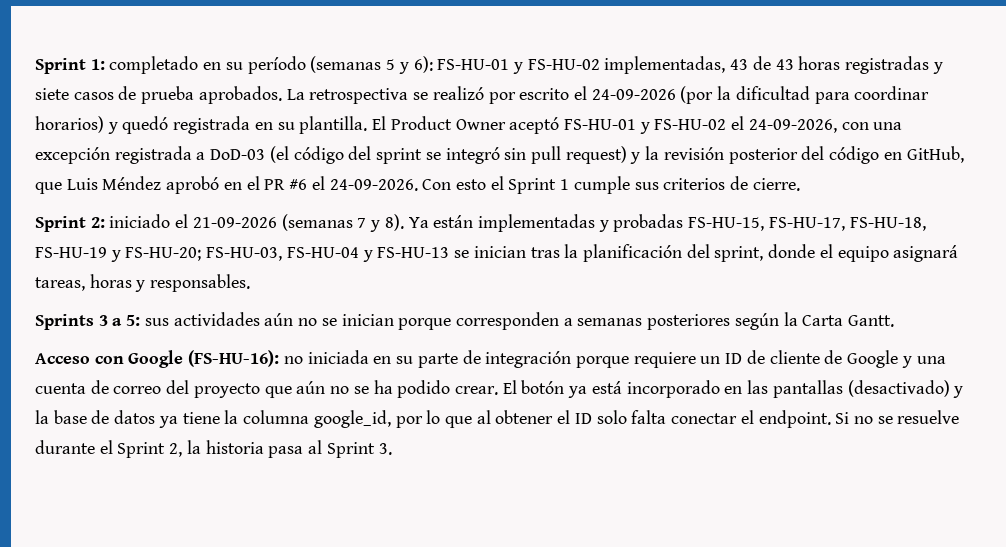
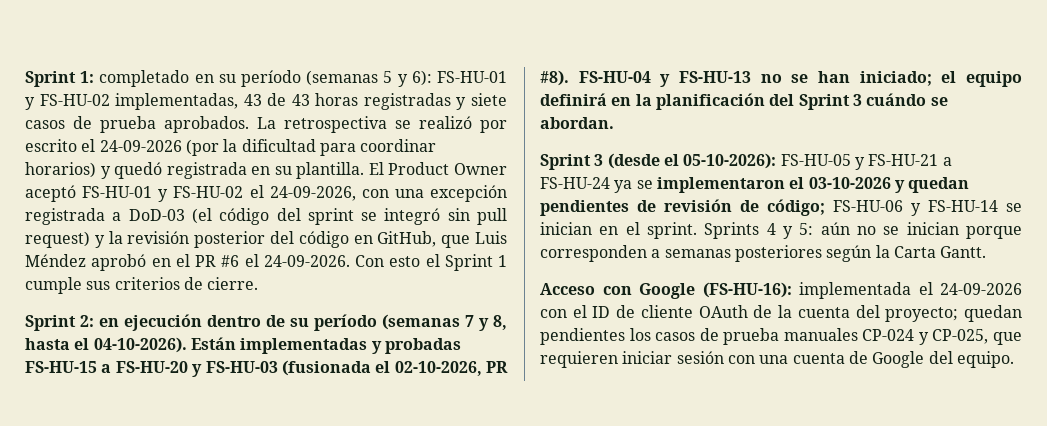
- Sprint 2: iniciado el 21-09-2026 (semanas 7 y 8). Ya están implementadas y probadas FS-HU-15, FS-HU-17, FS-HU-18, FS-HU-19 y FS-HU-20; FS-HU-03, FS-HU-04 y FS-HU-13 se inician tras la planificación del sprint, donde el equipo asignará tareas, horas y responsables.
- Sprints 3 a 5: sus actividades aún no se inician porque corresponden a semanas posteriores según la Carta Gantt.
+ Sprint 2: en ejecución dentro de su período (semanas 7 y 8, hasta el 04-10-2026). Están implementadas y probadas FS-HU-15 a FS-HU-20 y FS-HU-03 (fusionada el 02-10-2026, PR #8). FS-HU-04 y FS-HU-13 no se han iniciado; el equipo definirá en la planificación del Sprint 3 cuándo se abordan.
+ Sprint 3 (desde el 05-10-2026): FS-HU-05 y FS-HU-21 a FS-HU-24 ya se implementaron el 03-10-2026 y quedan pendientes de revisión de código; FS-HU-06 y FS-HU-14 se inician en el sprint. Sprints 4 y 5: aún no se inician porque corresponden a semanas posteriores según la Carta Gantt.
- Acceso con Google (FS-HU-16): no iniciada en su parte de integración porque requiere un ID de cliente de Google y una cuenta de correo del proyecto que aún no se ha podido crear. El botón ya está incorporado en las pantallas (desactivado) y la base de datos ya tiene la columna google_id, por lo que al obtener el ID solo falta conectar el endpoint. Si no se resuelve durante el Sprint 2, la historia pasa al Sprint 3.
+ Acceso con Google (FS-HU-16): implementada el 24-09-2026 con el ID de cliente OAuth de la cuenta del proyecto; quedan pendientes los casos de prueba manuales CP-024 y CP-025, que requieren iniciar sesión con una cuenta de Google del equipo.

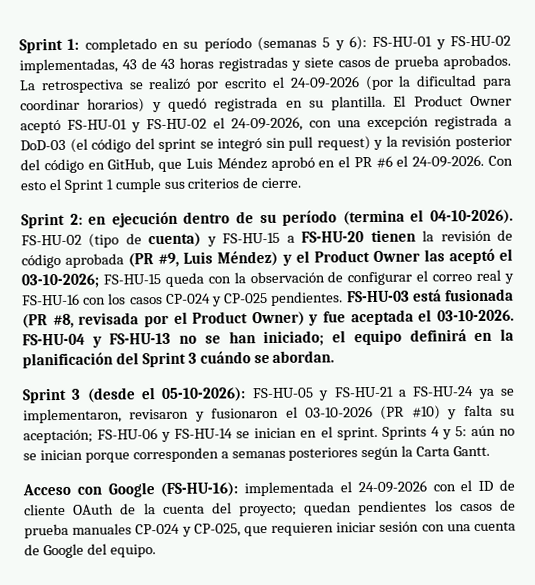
- Sprint 2: en ejecución dentro de su período (semanas 7 y 8, hasta el 04-10-2026). Están implementadas y probadas FS-HU-15 a FS-HU-20 y FS-HU-03 (fusionada el 02-10-2026, PR #8).
+ Sprint 2: en ejecución dentro de su período (termina el 04-10-2026). FS-HU-02 (tipo de cuenta) y FS-HU-15 a FS-HU-20 tienen la revisión de código aprobada (PR #9, Luis Méndez) y el Product Owner las aceptó el 03-10-2026; FS-HU-15 queda con la observación de configurar el correo real y FS-HU-16 con los casos CP-024 y CP-025 pendientes. FS-HU-03 está fusionada (PR #8, revisada por el Product Owner) y fue aceptada el 03-10-2026.
- Sprint 3 (desde el 05-10-2026): FS-HU-05 y FS-HU-21 a FS-HU-24 ya se implementaron el 03-10-2026 y quedan pendientes de revisión de código; FS-HU-06 y FS-HU-14 se inician en el sprint.
+ Sprint 3 (desde el 05-10-2026): FS-HU-05 y FS-HU-21 a FS-HU-24 ya se implementaron, revisaron y fusionaron el 03-10-2026 (PR #10) y falta su aceptación; FS-HU-06 y FS-HU-14 se inician en el sprint.

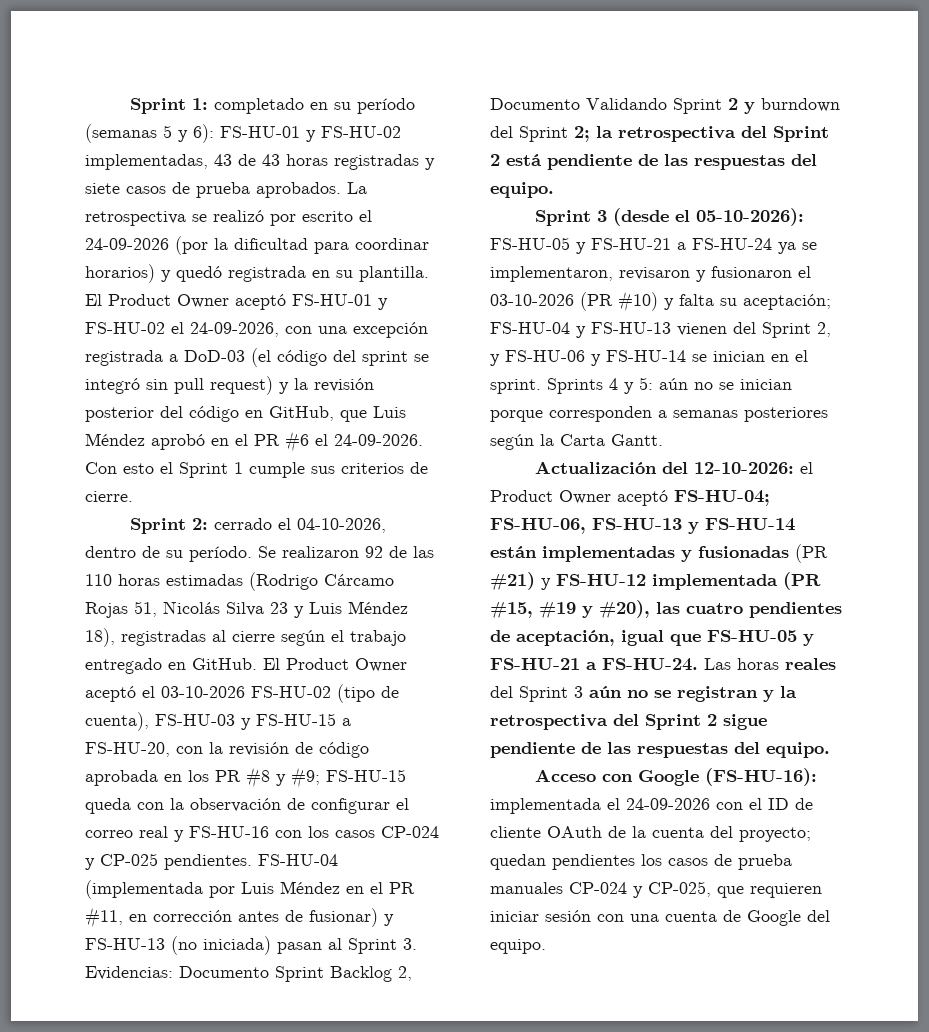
- Sprint 2: en ejecución dentro de su período (termina el 04-10-2026). FS-HU-02 (tipo de cuenta) y FS-HU-15 a FS-HU-20 tienen la revisión de código aprobada (PR #9, Luis Méndez) y el Product Owner las aceptó el 03-10-2026; FS-HU-15 queda con la observación de configurar el correo real y FS-HU-16 con los casos CP-024 y CP-025 pendientes.
+ Sprint 2: cerrado el 04-10-2026, dentro de su período. Se realizaron 92 de las 110 horas estimadas (Rodrigo Cárcamo Rojas 51, Nicolás Silva 23 y Luis Méndez 18), registradas al cierre según el trabajo entregado en GitHub. El Product Owner aceptó el 03-10-2026 FS-HU-02 (tipo de cuenta), FS-HU-03 y FS-HU-15 a FS-HU-20, con la revisión de código aprobada en los PR #8 y #9; FS-HU-15 queda con la observación de configurar el correo real y FS-HU-16 con los casos CP-024 y CP-025 pendientes.
- FS-HU-03 está fusionada (PR #8, revisada por el Product Owner) y fue aceptada el 03-10-2026. FS-HU-04 y FS-HU-13 no se han iniciado; el equipo definirá en la planificación del Sprint 3 cuándo se abordan.
+ FS-HU-04 (implementada por Luis Méndez en el PR #11, en corrección antes de fusionar) y FS-HU-13 (no iniciada) pasan al Sprint 3. Evidencias: Documento Sprint Backlog 2, Documento Validando Sprint 2 y burndown del Sprint 2; la retrospectiva del Sprint 2 está pendiente de las respuestas del equipo.
- Sprint 3 (desde el 05-10-2026): FS-HU-05 y FS-HU-21 a FS-HU-24 ya se implementaron, revisaron y fusionaron el 03-10-2026 (PR #10) y falta su aceptación; FS-HU-06 y FS-HU-14 se inician en el sprint.
+ Sprint 3 (desde el 05-10-2026): FS-HU-05 y FS-HU-21 a FS-HU-24 ya se implementaron, revisaron y fusionaron el 03-10-2026 (PR #10) y falta su aceptación; FS-HU-04 y FS-HU-13 vienen del Sprint 2, y FS-HU-06 y FS-HU-14 se inician en el sprint.
+ Actualización del 12-10-2026: el Product Owner aceptó FS-HU-04; FS-HU-06, FS-HU-13 y FS-HU-14 están implementadas y fusionadas (PR #21) y FS-HU-12 implementada (PR #15, #19 y #20), las cuatro pendientes de aceptación, igual que FS-HU-05 y FS-HU-21 a FS-HU-24. Las horas reales del Sprint 3 aún no se registran y la retrospectiva del Sprint 2 sigue pendiente de las respuestas del equipo.

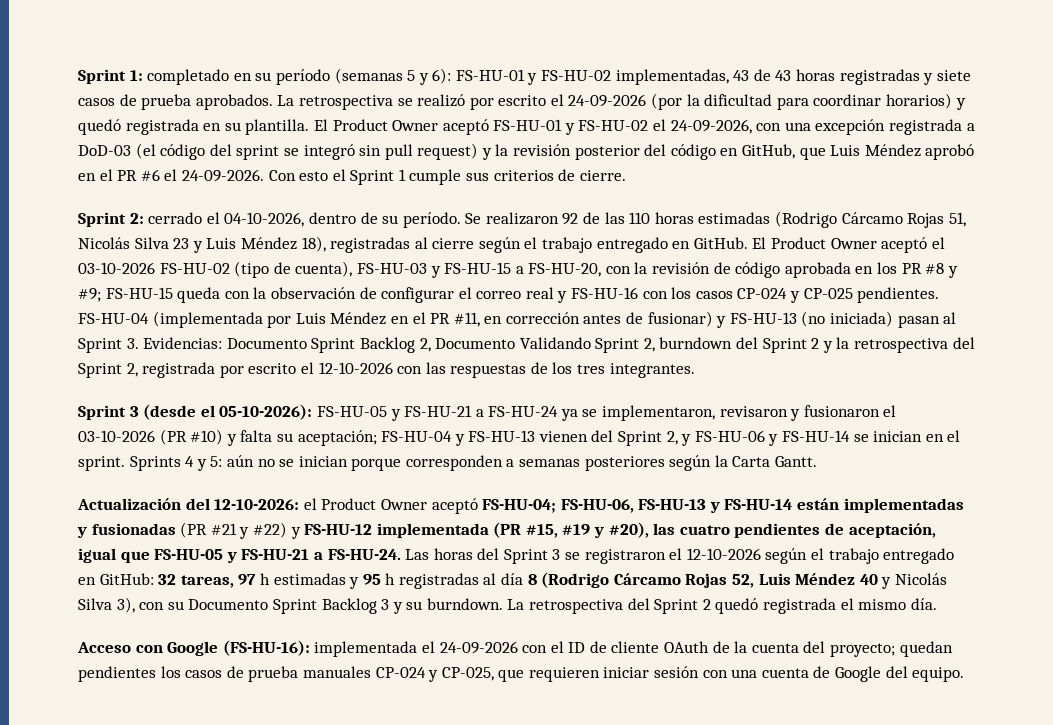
- FS-HU-04 (implementada por Luis Méndez en el PR #11, en corrección antes de fusionar) y FS-HU-13 (no iniciada) pasan al Sprint 3. Evidencias: Documento Sprint Backlog 2, Documento Validando Sprint 2 y burndown del Sprint 2; la retrospectiva del Sprint 2 está pendiente de las respuestas del equipo.
+ FS-HU-04 (implementada por Luis Méndez en el PR #11, en corrección antes de fusionar) y FS-HU-13 (no iniciada) pasan al Sprint 3. Evidencias: Documento Sprint Backlog 2, Documento Validando Sprint 2, burndown del Sprint 2 y la retrospectiva del Sprint 2, registrada por escrito el 12-10-2026 con las respuestas de los tres integrantes.
- Actualización del 12-10-2026: el Product Owner aceptó FS-HU-04; FS-HU-06, FS-HU-13 y FS-HU-14 están implementadas y fusionadas (PR #21) y FS-HU-12 implementada (PR #15, #19 y #20), las cuatro pendientes de aceptación, igual que FS-HU-05 y FS-HU-21 a FS-HU-24.
+ Actualización del 12-10-2026: el Product Owner aceptó FS-HU-04; FS-HU-06, FS-HU-13 y FS-HU-14 están implementadas y fusionadas (PR #21 y #22) y FS-HU-12 implementada (PR #15, #19 y #20), las cuatro pendientes de aceptación, igual que FS-HU-05 y FS-HU-21 a FS-HU-24.
- Las horas reales del Sprint 3 aún no se registran y la retrospectiva del Sprint 2 sigue pendiente de las respuestas del equipo.
+ Las horas del Sprint 3 se registraron el 12-10-2026 según el trabajo entregado en GitHub: 32 tareas, 97 h estimadas y 95 h registradas al día 8 (Rodrigo Cárcamo Rojas 52, Luis Méndez 40 y Nicolás Silva 3), con su Documento Sprint Backlog 3 y su burndown. La retrospectiva del Sprint 2 quedó registrada el mismo día.

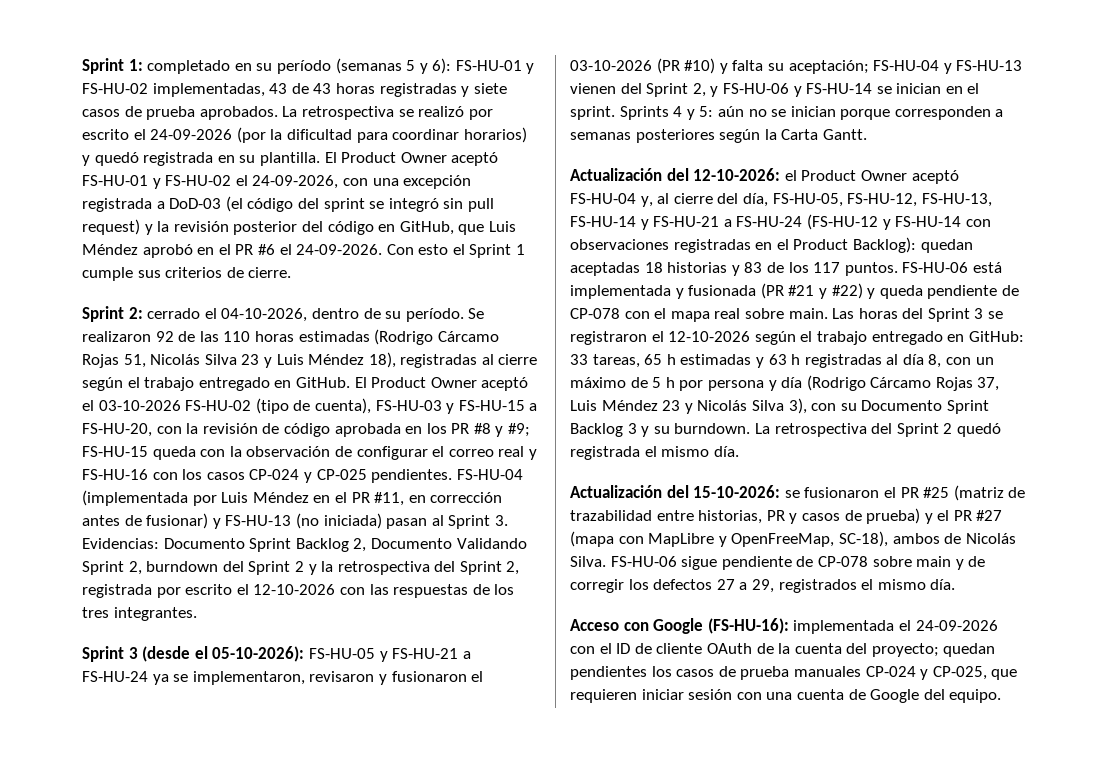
- Actualización del 12-10-2026: el Product Owner aceptó FS-HU-04; FS-HU-06, FS-HU-13 y FS-HU-14 están implementadas y fusionadas (PR #21 y #22) y FS-HU-12 implementada (PR #15, #19 y #20), las cuatro pendientes de aceptación, igual que FS-HU-05 y FS-HU-21 a FS-HU-24.
+ Actualización del 12-10-2026: el Product Owner aceptó FS-HU-04 y, al cierre del día, FS-HU-05, FS-HU-12, FS-HU-13, FS-HU-14 y FS-HU-21 a FS-HU-24 (FS-HU-12 y FS-HU-14 con observaciones registradas en el Product Backlog): quedan aceptadas 18 historias y 83 de los 117 puntos. FS-HU-06 está implementada y fusionada (PR #21 y #22) y queda pendiente de CP-078 con el mapa real sobre main.
- Las horas del Sprint 3 se registraron el 12-10-2026 según el trabajo entregado en GitHub: 32 tareas, 97 h estimadas y 95 h registradas al día 8 (Rodrigo Cárcamo Rojas 52, Luis Méndez 40 y Nicolás Silva 3), con su Documento Sprint Backlog 3 y su burndown.
+ Las horas del Sprint 3 se registraron el 12-10-2026 según el trabajo entregado en GitHub: 33 tareas, 65 h estimadas y 63 h registradas al día 8, con un máximo de 5 h por persona y día (Rodrigo Cárcamo Rojas 37, Luis Méndez 23 y Nicolás Silva 3), con su Documento Sprint Backlog 3 y su burndown.
+ Actualización del 15-10-2026: se fusionaron el PR #25 (matriz de trazabilidad entre historias, PR y casos de prueba) y el PR #27 (mapa con MapLibre y OpenFreeMap, SC-18), ambos de Nicolás Silva. FS-HU-06 sigue pendiente de CP-078 sobre main y de corregir los defectos 27 a 29, registrados el mismo día.

